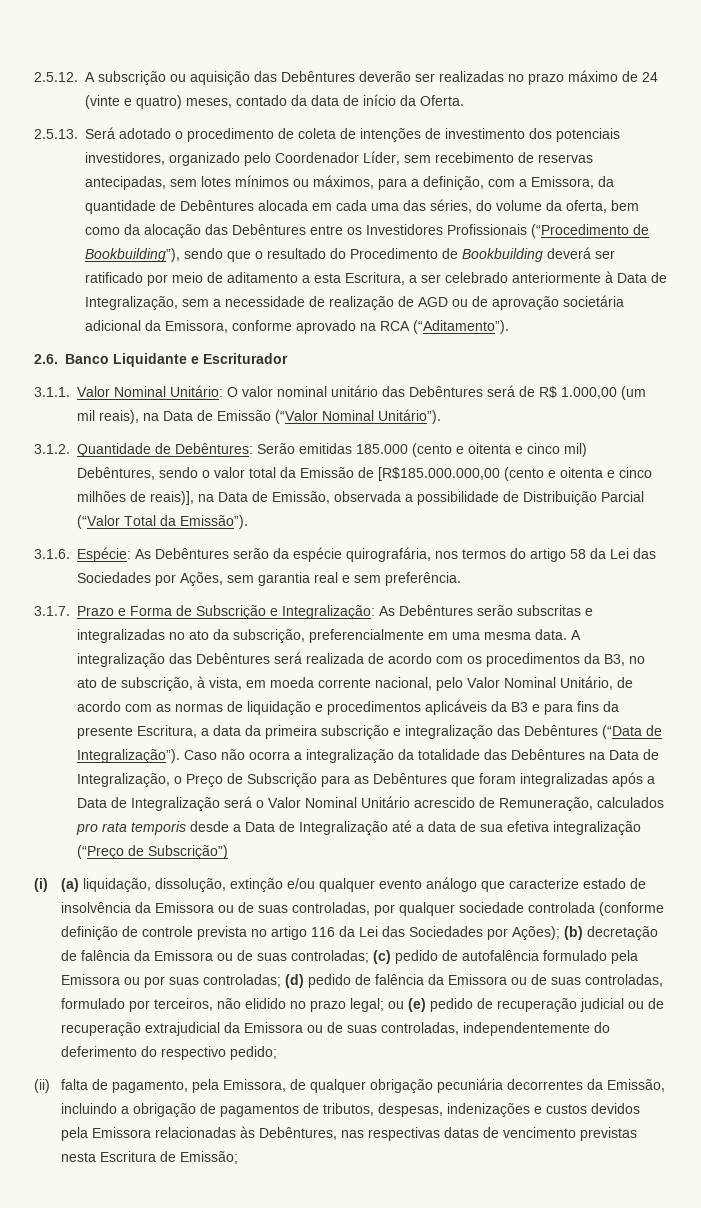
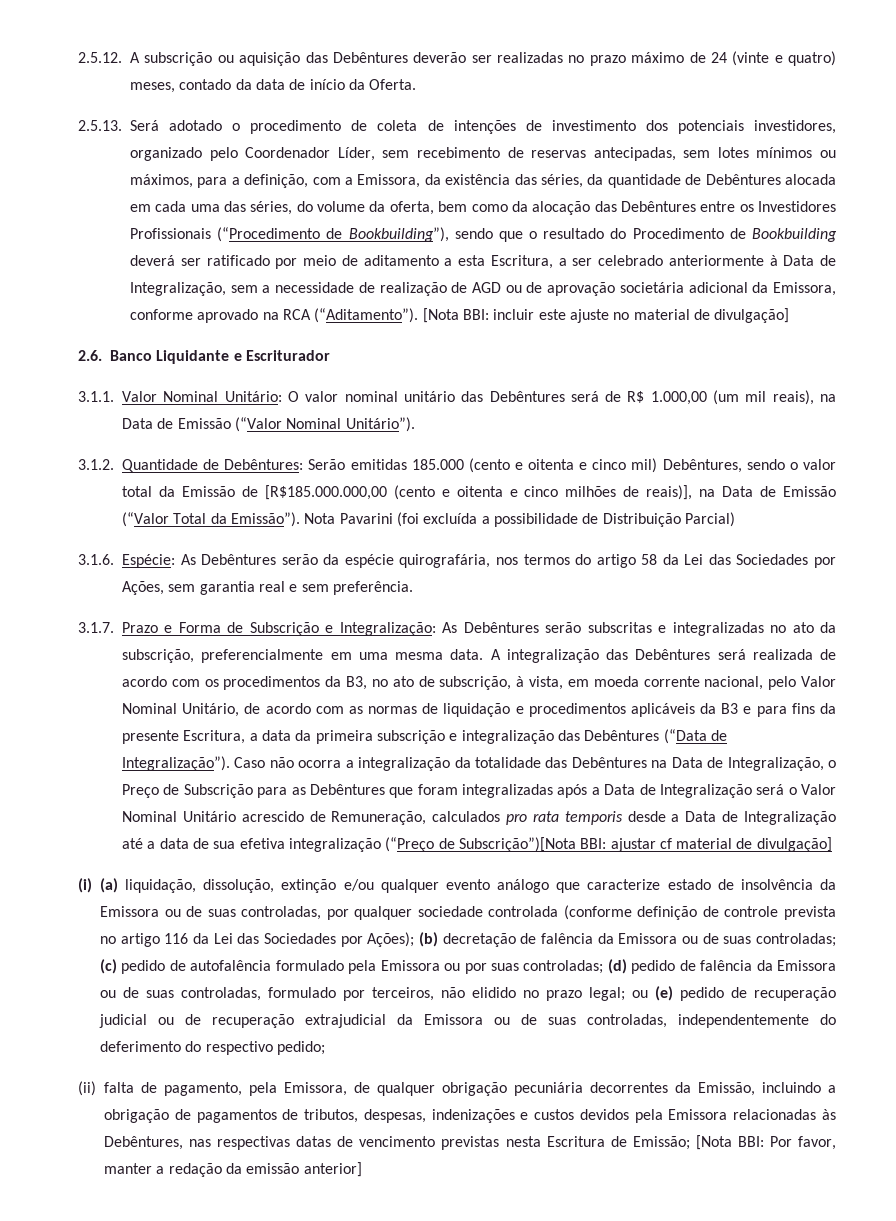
- 2.5.13. Será adotado o procedimento de coleta de intenções de investimento dos potenciais investidores, organizado pelo Coordenador Líder, sem recebimento de reservas antecipadas, sem lotes mínimos ou máximos, para a definição, com a Emissora, da quantidade de Debêntures alocada em cada uma das séries, do volume da oferta, bem como da alocação das Debêntures entre os Investidores Profissionais (“Procedimento de Bookbuilding”), sendo que o resultado do Procedimento de Bookbuilding deverá ser ratificado por meio de aditamento a esta Escritura, a ser celebrado anteriormente à Data de Integralização, sem a necessidade de realização de AGD ou de aprovação societária adicional da Emissora, conforme aprovado na RCA (“Aditamento”).
+ 2.5.13. Será adotado o procedimento de coleta de intenções de investimento dos potenciais investidores, organizado pelo Coordenador Líder, sem recebimento de reservas antecipadas, sem lotes mínimos ou máximos, para a definição, com a Emissora, da existência das séries, da quantidade de Debêntures alocada em cada uma das séries, do volume da oferta, bem como da alocação das Debêntures entre os Investidores Profissionais (“Procedimento de Bookbuilding”), sendo que o resultado do Procedimento de Bookbuilding deverá ser ratificado por meio de aditamento a esta Escritura, a ser celebrado anteriormente à Data de Integralização, sem a necessidade de realização de AGD ou de aprovação societária adicional da Emissora, conforme aprovado na RCA (“Aditamento”). [Nota BBI: incluir este ajuste no material de divulgação]
- 3.1.2. Quantidade de Debêntures: Serão emitidas 185.000 (cento e oitenta e cinco mil) Debêntures, sendo o valor total da Emissão de [R$185.000.000,00 (cento e oitenta e cinco milhões de reais)], na Data de Emissão, observada a possibilidade de Distribuição Parcial (“Valor Total da Emissão”).
+ 3.1.2. Quantidade de Debêntures: Serão emitidas 185.000 (cento e oitenta e cinco mil) Debêntures, sendo o valor total da Emissão de [R$185.000.000,00 (cento e oitenta e cinco milhões de reais)], na Data de Emissão (“Valor Total da Emissão”). Nota Pavarini (foi excluída a possibilidade de Distribuição Parcial)
- Caso não ocorra a integralização da totalidade das Debêntures na Data de Integralização, o Preço de Subscrição para as Debêntures que foram integralizadas após a Data de Integralização será o Valor Nominal Unitário acrescido de Remuneração, calculados pro rata temporis desde a Data de Integralização até a data de sua efetiva integralização (“Preço de Subscrição”)
+ Caso não ocorra a integralização da totalidade das Debêntures na Data de Integralização, o Preço de Subscrição para as Debêntures que foram integralizadas após a Data de Integralização será o Valor Nominal Unitário acrescido de Remuneração, calculados pro rata temporis desde a Data de Integralização até a data de sua efetiva integralização (“Preço de Subscrição”)[Nota BBI: ajustar cf material de divulgação]
- (ii) falta de pagamento, pela Emissora, de qualquer obrigação pecuniária decorrentes da Emissão, incluindo a obrigação de pagamentos de tributos, despesas, indenizações e custos devidos pela Emissora relacionadas às Debêntures, nas respectivas datas de vencimento previstas nesta Escritura de Emissão;
+ (ii) falta de pagamento, pela Emissora, de qualquer obrigação pecuniária decorrentes da Emissão, incluindo a obrigação de pagamentos de tributos, despesas, indenizações e custos devidos pela Emissora relacionadas às Debêntures, nas respectivas datas de vencimento previstas nesta Escritura de Emissão; [Nota BBI: Por favor, manter a redação da emissão anterior]

